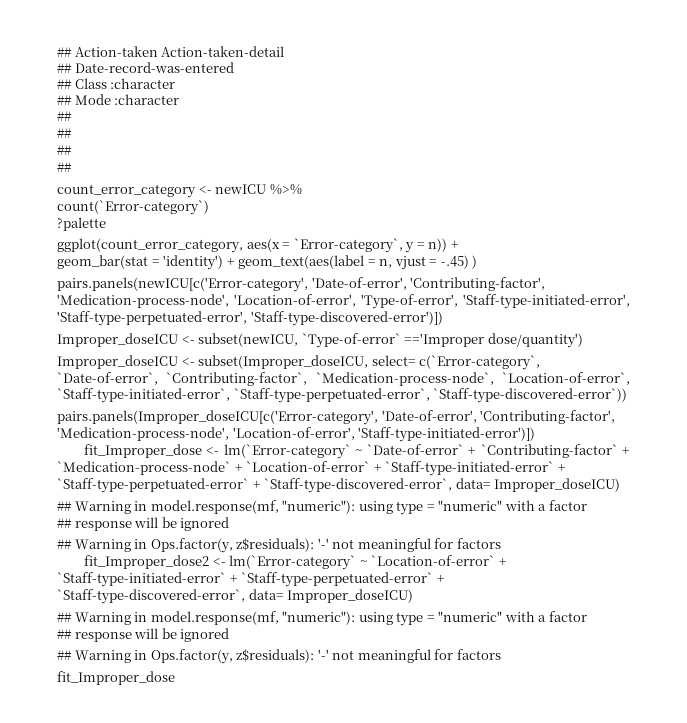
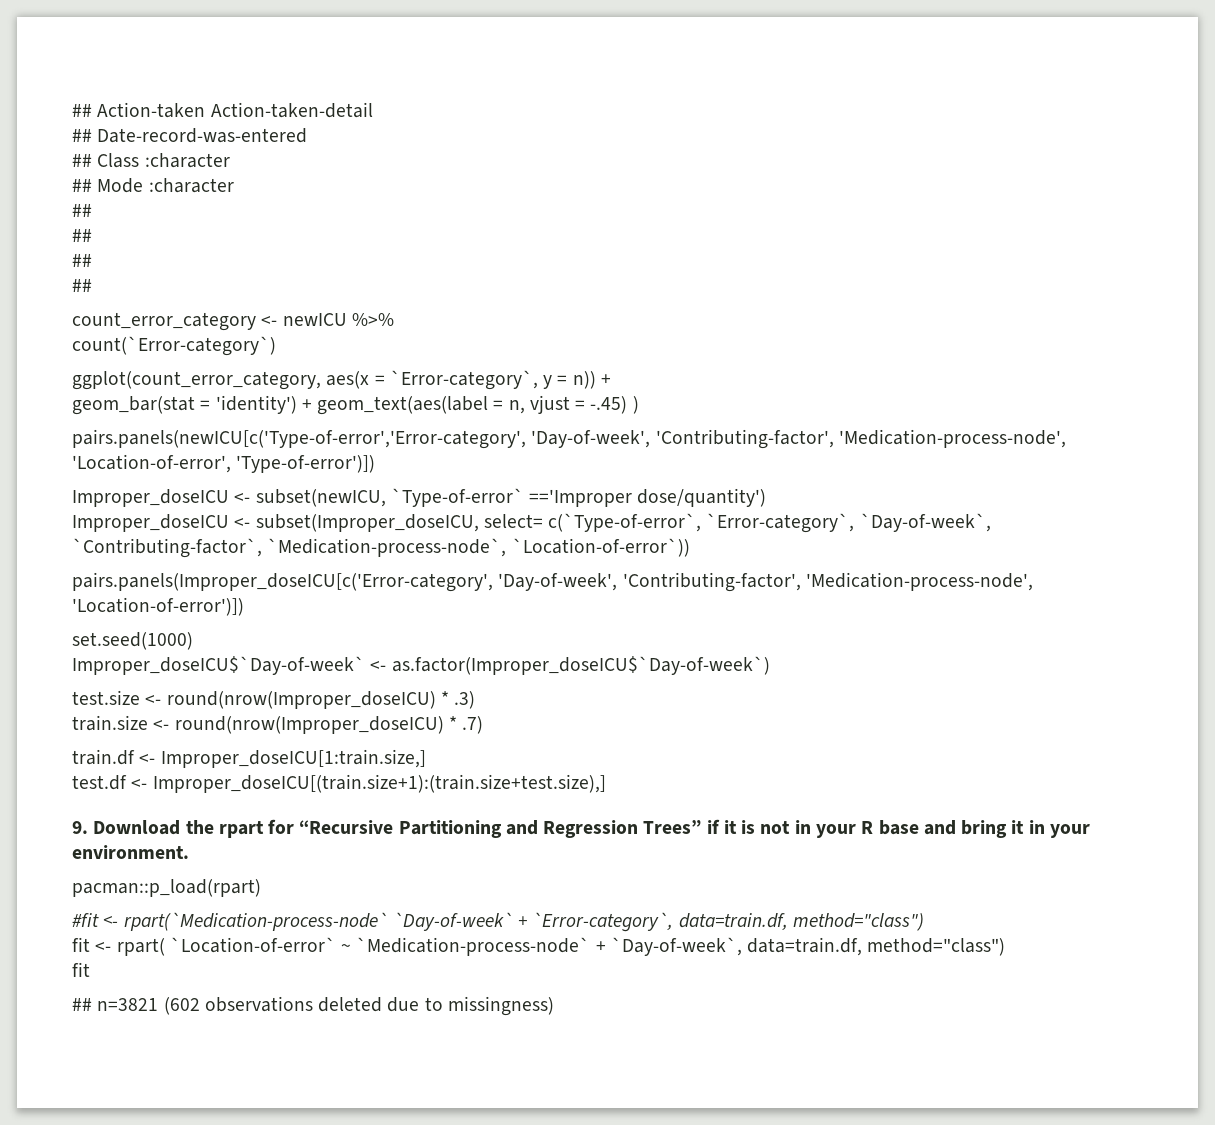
- ?palette
- pairs.panels(newICU[c('Error-category', 'Date-of-error', 'Contributing-factor', 'Medication-process-node', 'Location-of-error', 'Type-of-error', 'Staff-type-initiated-error', 'Staff-type-perpetuated-error', 'Staff-type-discovered-error')])
+ pairs.panels(newICU[c('Type-of-error','Error-category', 'Day-of-week', 'Contributing-factor', 'Medication-process-node', 'Location-of-error', 'Type-of-error')])
- Improper_doseICU <- subset(Improper_doseICU, select= c(`Error-category`, `Date-of-error`, `Contributing-factor`, `Medication-process-node`, `Location-of-error`, `Staff-type-initiated-error`, `Staff-type-perpetuated-error`, `Staff-type-discovered-error`))
+ Improper_doseICU <- subset(Improper_doseICU, select= c(`Type-of-error`, `Error-category`, `Day-of-week`, `Contributing-factor`, `Medication-process-node`, `Location-of-error`))
- pairs.panels(Improper_doseICU[c('Error-category', 'Date-of-error', 'Contributing-factor', 'Medication-process-node', 'Location-of-error', 'Staff-type-initiated-error')])
- fit_Improper_dose <- lm(`Error-category` ~ `Date-of-error` + `Contributing-factor` + `Medication-process-node` + `Location-of-error` + `Staff-type-initiated-error` + `Staff-type-perpetuated-error` + `Staff-type-discovered-error`, data= Improper_doseICU)
- ## Warning in model.response(mf, "numeric"): using type = "numeric" with a factor
- ## response will be ignored
- ## Warning in Ops.factor(y, z$residuals): '-' not meaningful for factors
- fit_Improper_dose2 <- lm(`Error-category` ~ `Location-of-error` + `Staff-type-initiated-error` + `Staff-type-perpetuated-error` + `Staff-type-discovered-error`, data= Improper_doseICU)
- ## Warning in model.response(mf, "numeric"): using type = "numeric" with a factor
- ## response will be ignored
- ## Warning in Ops.factor(y, z$residuals): '-' not meaningful for factors
- fit_Improper_dose
+ pairs.panels(Improper_doseICU[c('Error-category', 'Day-of-week', 'Contributing-factor', 'Medication-process-node', 'Location-of-error')])
+ set.seed(1000)
+ Improper_doseICU$`Day-of-week` <- as.factor(Improper_doseICU$`Day-of-week`)
+ test.size <- round(nrow(Improper_doseICU) * .3)
+ train.size <- round(nrow(Improper_doseICU) * .7)
+ train.df <- Improper_doseICU[1:train.size,]
+ test.df <- Improper_doseICU[(train.size+1):(train.size+test.size),]
+ 9. Download the rpart for “Recursive Partitioning and Regression Trees” if it is not in your R base and bring it in your environment.
+ pacman::p_load(rpart)
+ #fit <- rpart(`Medication-process-node` `Day-of-week` + `Error-category`, data=train.df, method="class")
+ fit <- rpart( `Location-of-error` ~ `Medication-process-node` + `Day-of-week`, data=train.df, method="class")
+ fit
+ ## n=3821 (602 observations deleted due to missingness)

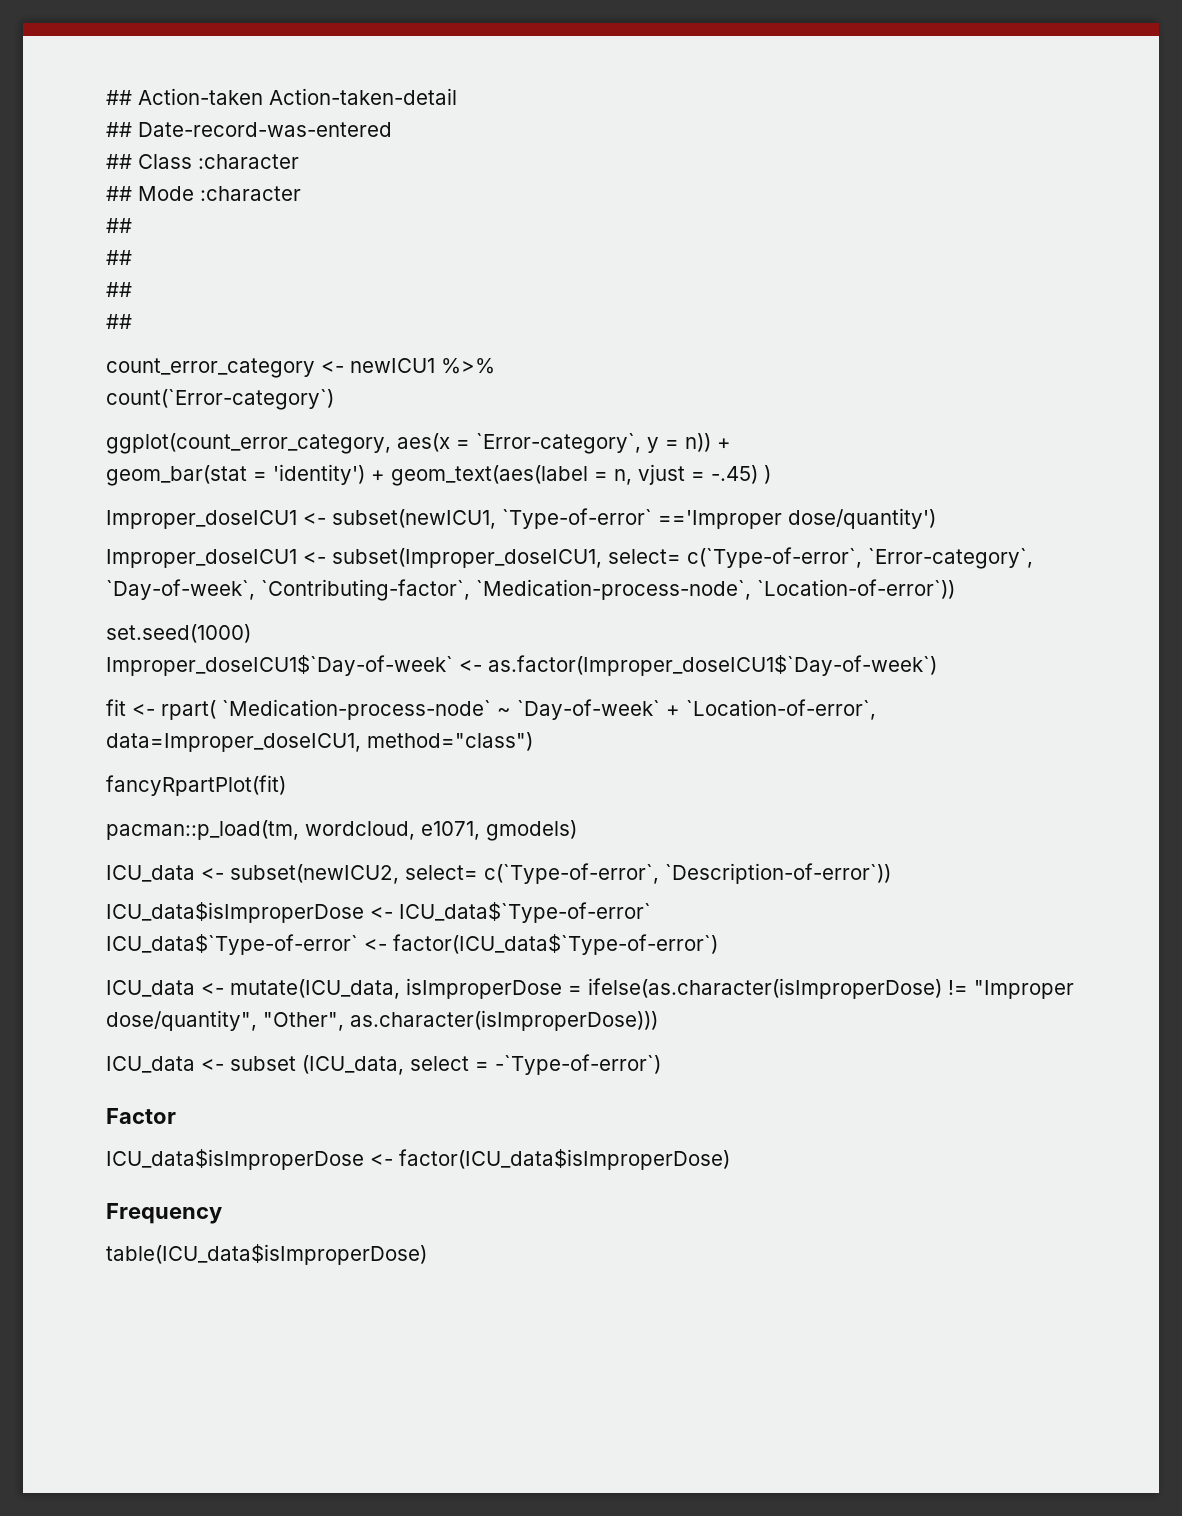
- count_error_category <- newICU %>%
+ count_error_category <- newICU1 %>%
- pairs.panels(newICU[c('Type-of-error','Error-category', 'Day-of-week', 'Contributing-factor', 'Medication-process-node', 'Location-of-error', 'Type-of-error')])
- Improper_doseICU <- subset(newICU, `Type-of-error` =='Improper dose/quantity')
+ Improper_doseICU1 <- subset(newICU1, `Type-of-error` =='Improper dose/quantity')
- Improper_doseICU <- subset(Improper_doseICU, select= c(`Type-of-error`, `Error-category`, `Day-of-week`, `Contributing-factor`, `Medication-process-node`, `Location-of-error`))
+ Improper_doseICU1 <- subset(Improper_doseICU1, select= c(`Type-of-error`, `Error-category`, `Day-of-week`, `Contributing-factor`, `Medication-process-node`, `Location-of-error`))
- pairs.panels(Improper_doseICU[c('Error-category', 'Day-of-week', 'Contributing-factor', 'Medication-process-node', 'Location-of-error')])
  set.seed(1000)
- Improper_doseICU$`Day-of-week` <- as.factor(Improper_doseICU$`Day-of-week`)
- test.size <- round(nrow(Improper_doseICU) * .3)
- train.size <- round(nrow(Improper_doseICU) * .7)
- train.df <- Improper_doseICU[1:train.size,]
- test.df <- Improper_doseICU[(train.size+1):(train.size+test.size),]
- 9. Download the rpart for “Recursive Partitioning and Regression Trees” if it is not in your R base and bring it in your environment.
- pacman::p_load(rpart)
- #fit <- rpart(`Medication-process-node` `Day-of-week` + `Error-category`, data=train.df, method="class")
- fit <- rpart( `Location-of-error` ~ `Medication-process-node` + `Day-of-week`, data=train.df, method="class")
- fit
- ## n=3821 (602 observations deleted due to missingness)
+ Improper_doseICU1$`Day-of-week` <- as.factor(Improper_doseICU1$`Day-of-week`)
+ fit <- rpart( `Medication-process-node` ~ `Day-of-week` + `Location-of-error`, data=Improper_doseICU1, method="class")
+ fancyRpartPlot(fit)
+ pacman::p_load(tm, wordcloud, e1071, gmodels)
+ ICU_data <- subset(newICU2, select= c(`Type-of-error`, `Description-of-error`))
+ ICU_data$isImproperDose <- ICU_data$`Type-of-error`
+ ICU_data$`Type-of-error` <- factor(ICU_data$`Type-of-error`)
+ ICU_data <- mutate(ICU_data, isImproperDose = ifelse(as.character(isImproperDose) != "Improper dose/quantity", "Other", as.character(isImproperDose)))
+ ICU_data <- subset (ICU_data, select = -`Type-of-error`)
+ Factor
+ ICU_data$isImproperDose <- factor(ICU_data$isImproperDose)
+ Frequency
+ table(ICU_data$isImproperDose)

